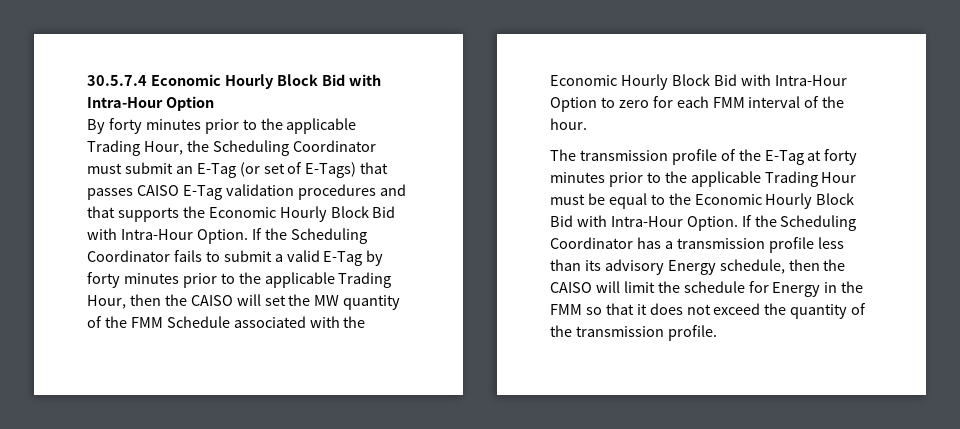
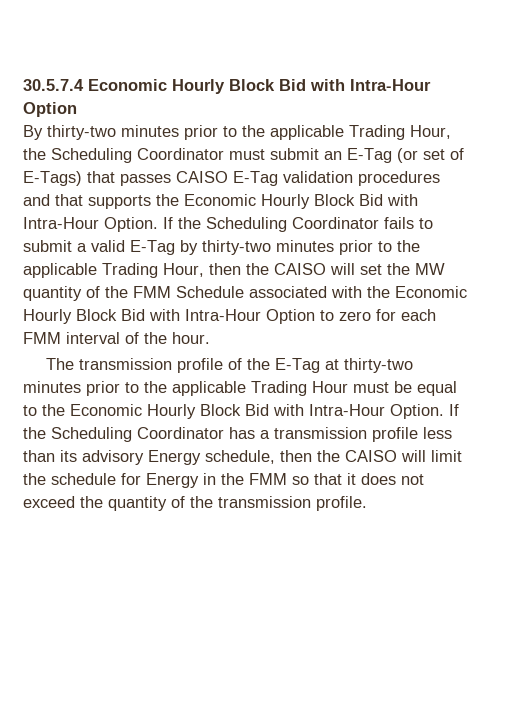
- By forty minutes prior to the applicable Trading Hour, the Scheduling Coordinator must submit an E-Tag (or set of E-Tags) that passes CAISO E-Tag validation procedures and that supports the Economic Hourly Block Bid with Intra-Hour Option.
+ By thirty-two minutes prior to the applicable Trading Hour, the Scheduling Coordinator must submit an E-Tag (or set of E-Tags) that passes CAISO E-Tag validation procedures and that supports the Economic Hourly Block Bid with Intra-Hour Option.
- If the Scheduling Coordinator fails to submit a valid E-Tag by forty minutes prior to the applicable Trading Hour, then the CAISO will set the MW quantity of the FMM Schedule associated with the Economic Hourly Block Bid with Intra-Hour Option to zero for each FMM interval of the hour.
+ If the Scheduling Coordinator fails to submit a valid E-Tag by thirty-two minutes prior to the applicable Trading Hour, then the CAISO will set the MW quantity of the FMM Schedule associated with the Economic Hourly Block Bid with Intra-Hour Option to zero for each FMM interval of the hour.
- The transmission profile of the E-Tag at forty minutes prior to the applicable Trading Hour must be equal to the Economic Hourly Block Bid with Intra-Hour Option.
+ The transmission profile of the E-Tag at thirty-two minutes prior to the applicable Trading Hour must be equal to the Economic Hourly Block Bid with Intra-Hour Option.

